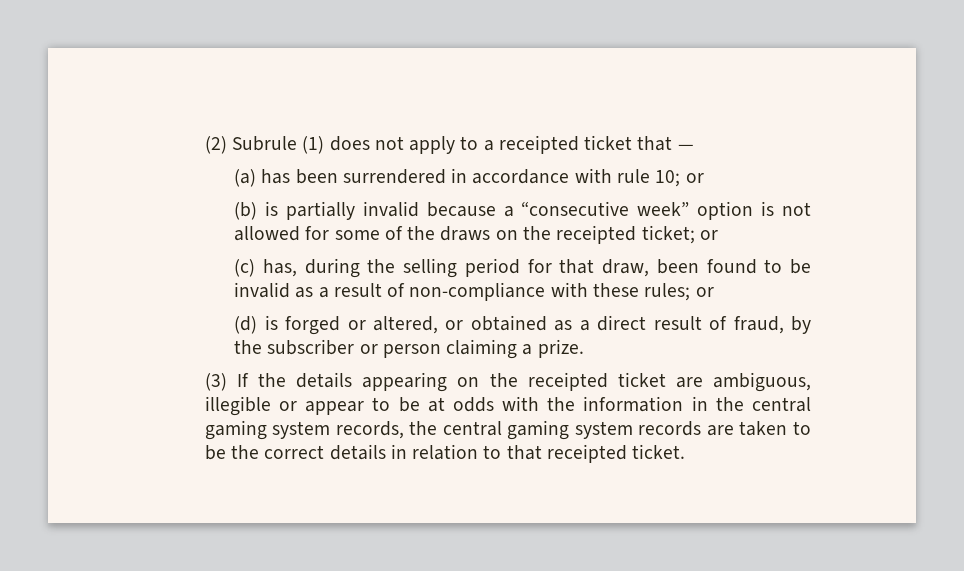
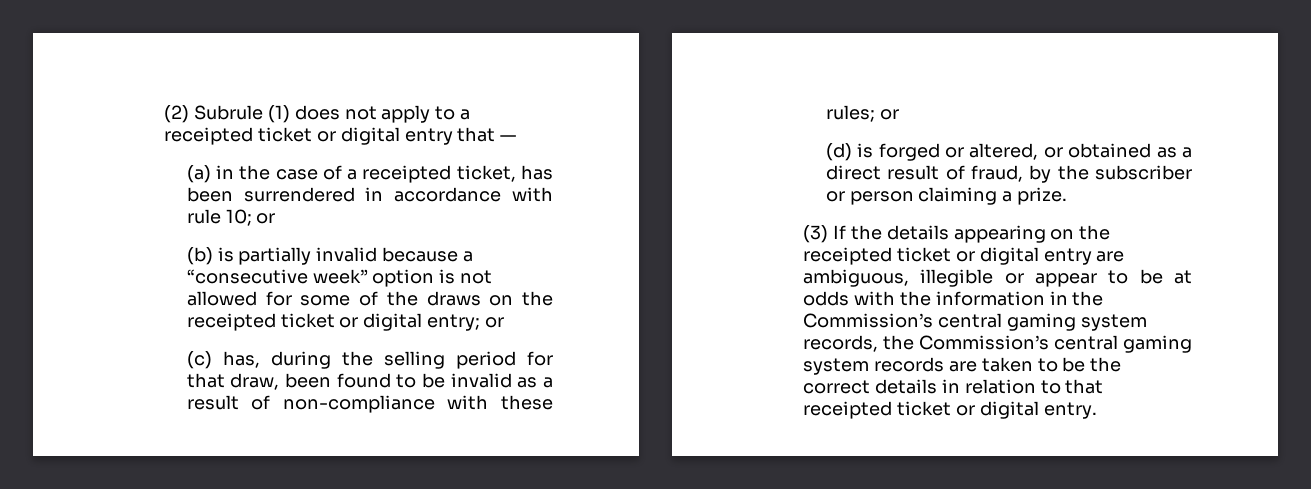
- (2) Subrule (1) does not apply to a receipted ticket that —
+ (2) Subrule (1) does not apply to a receipted ticket or digital entry that —
- (a) has been surrendered in accordance with rule 10; or
+ (a) in the case of a receipted ticket, has been surrendered in accordance with rule 10; or
- (b) is partially invalid because a “consecutive week” option is not allowed for some of the draws on the receipted ticket; or
+ (b) is partially invalid because a “consecutive week” option is not allowed for some of the draws on the receipted ticket or digital entry; or
- (3) If the details appearing on the receipted ticket are ambiguous, illegible or appear to be at odds with the information in the central gaming system records, the central gaming system records are taken to be the correct details in relation to that receipted ticket.
+ (3) If the details appearing on the receipted ticket or digital entry are ambiguous, illegible or appear to be at odds with the information in the Commission’s central gaming system records, the Commission’s central gaming system records are taken to be the correct details in relation to that receipted ticket or digital entry.

